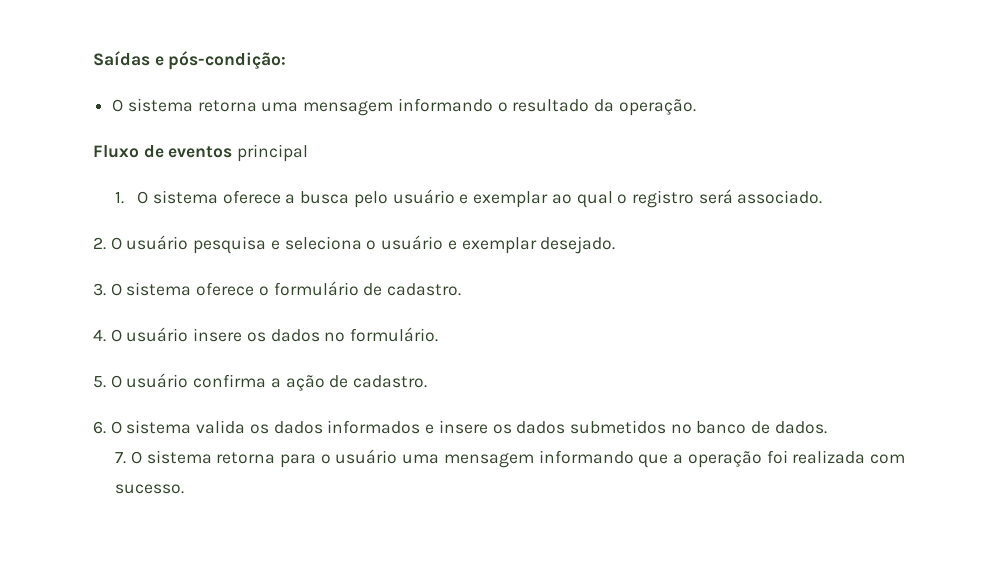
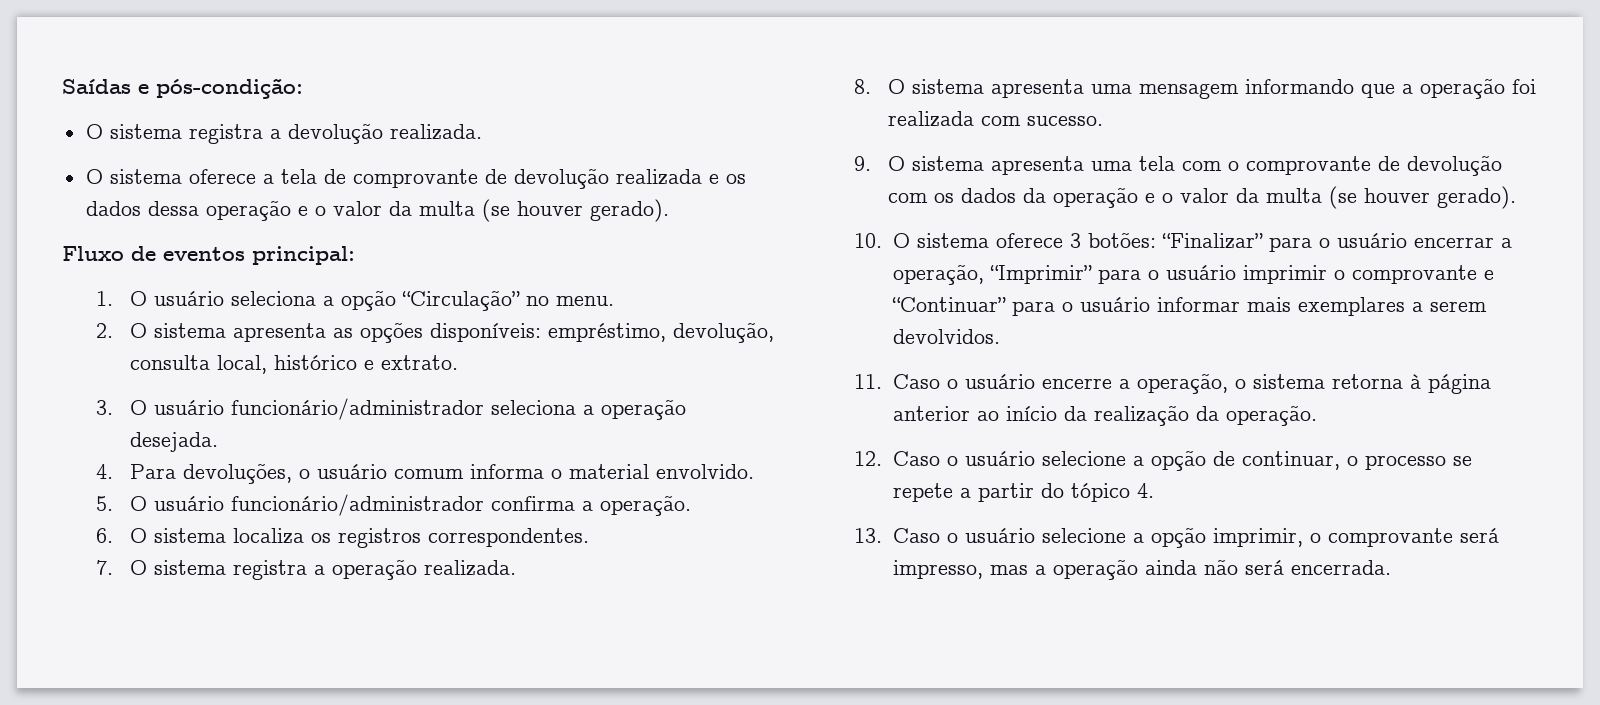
- O sistema retorna uma mensagem informando o resultado da operação.
+ O sistema registra a devolução realizada.
+ O sistema oferece a tela de comprovante de devolução realizada e os dados dessa operação e o valor da multa (se houver gerado).
- Fluxo de eventos principal
+ Fluxo de eventos principal:
- 1. O sistema oferece a busca pelo usuário e exemplar ao qual o registro será associado.
- 2. O usuário pesquisa e seleciona o usuário e exemplar desejado.
- 3. O sistema oferece o formulário de cadastro.
- 4. O usuário insere os dados no formulário.
- 5. O usuário confirma a ação de cadastro.
- 6. O sistema valida os dados informados e insere os dados submetidos no banco de dados.
- 7. O sistema retorna para o usuário uma mensagem informando que a operação foi realizada com sucesso.
+ 1. O usuário seleciona a opção “Circulação” no menu.
+ 2. O sistema apresenta as opções disponíveis: empréstimo, devolução, consulta local, histórico e extrato.
+ 3. O usuário funcionário/administrador seleciona a operação desejada.
+ 4. Para devoluções, o usuário comum informa o material envolvido.
+ 5. O usuário funcionário/administrador confirma a operação.
+ 6. O sistema localiza os registros correspondentes.
+ 7. O sistema registra a operação realizada.
+ 8. O sistema apresenta uma mensagem informando que a operação foi realizada com sucesso.
+ 9. O sistema apresenta uma tela com o comprovante de devolução com os dados da operação e o valor da multa (se houver gerado).
+ 10. O sistema oferece 3 botões: “Finalizar” para o usuário encerrar a operação, “Imprimir” para o usuário imprimir o comprovante e “Continuar” para o usuário informar mais exemplares a serem devolvidos.
+ 11. Caso o usuário encerre a operação, o sistema retorna à página anterior ao início da realização da operação.
+ 12. Caso o usuário selecione a opção de continuar, o processo se repete a partir do tópico 4.
+ 13. Caso o usuário selecione a opção imprimir, o comprovante será impresso, mas a operação ainda não será encerrada.

